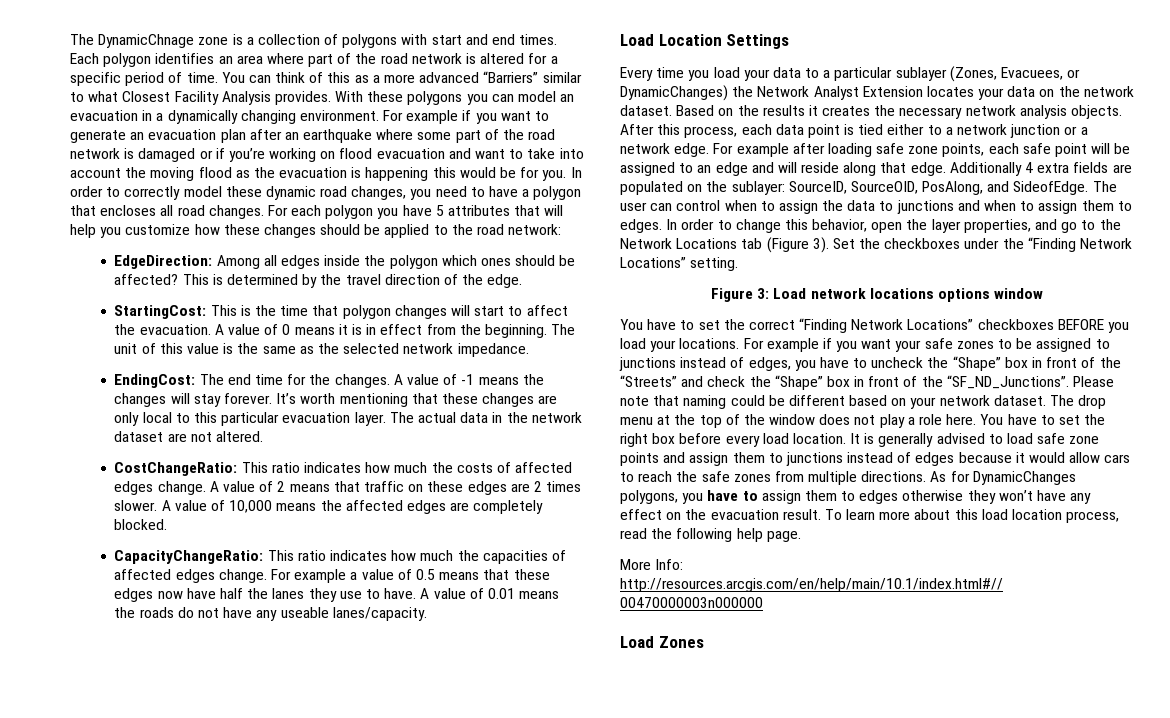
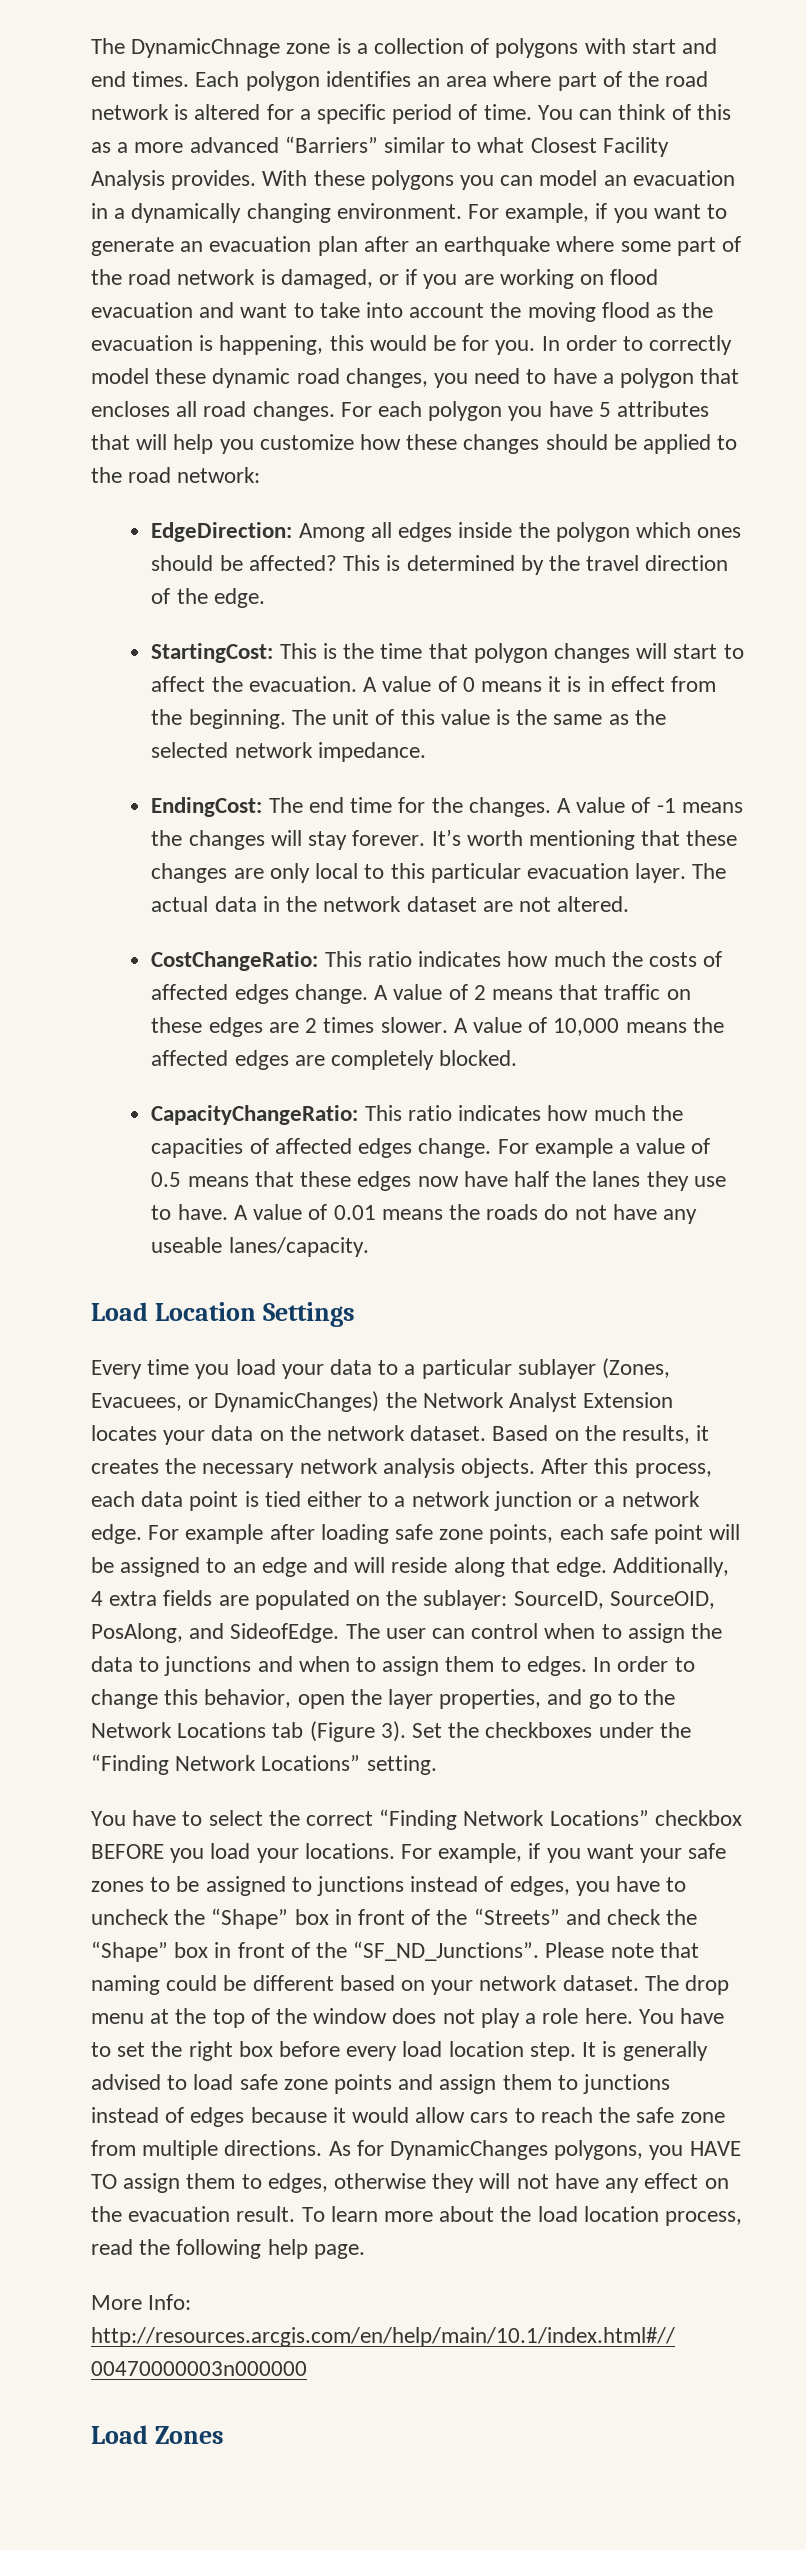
- For example if you want to generate an evacuation plan after an earthquake where some part of the road network is damaged or if you’re working on flood evacuation and want to take into account the moving flood as the evacuation is happening this would be for you.
+ For example, if you want to generate an evacuation plan after an earthquake where some part of the road network is damaged, or if you are working on flood evacuation and want to take into account the moving flood as the evacuation is happening, this would be for you.
- Based on the results it creates the necessary network analysis objects.
+ Based on the results, it creates the necessary network analysis objects.
- Additionally 4 extra fields are populated on the sublayer: SourceID, SourceOID, PosAlong, and SideofEdge.
+ Additionally, 4 extra fields are populated on the sublayer: SourceID, SourceOID, PosAlong, and SideofEdge.
- Figure 3: Load network locations options window
- You have to set the correct “Finding Network Locations” checkboxes BEFORE you load your locations.
+ You have to select the correct “Finding Network Locations” checkbox BEFORE you load your locations.
- For example if you want your safe zones to be assigned to junctions instead of edges, you have to uncheck the “Shape” box in front of the “Streets” and check the “Shape” box in front of the “SF_ND_Junctions”.
+ For example, if you want your safe zones to be assigned to junctions instead of edges, you have to uncheck the “Shape” box in front of the “Streets” and check the “Shape” box in front of the “SF_ND_Junctions”.
- You have to set the right box before every load location.
+ You have to set the right box before every load location step.
- It is generally advised to load safe zone points and assign them to junctions instead of edges because it would allow cars to reach the safe zones from multiple directions.
+ It is generally advised to load safe zone points and assign them to junctions instead of edges because it would allow cars to reach the safe zone from multiple directions.
- As for DynamicChanges polygons, you have to assign them to edges otherwise they won’t have any effect on the evacuation result.
+ As for DynamicChanges polygons, you HAVE TO assign them to edges, otherwise they will not have any effect on the evacuation result.
- To learn more about this load location process, read the following help page.
+ To learn more about the load location process, read the following help page.

